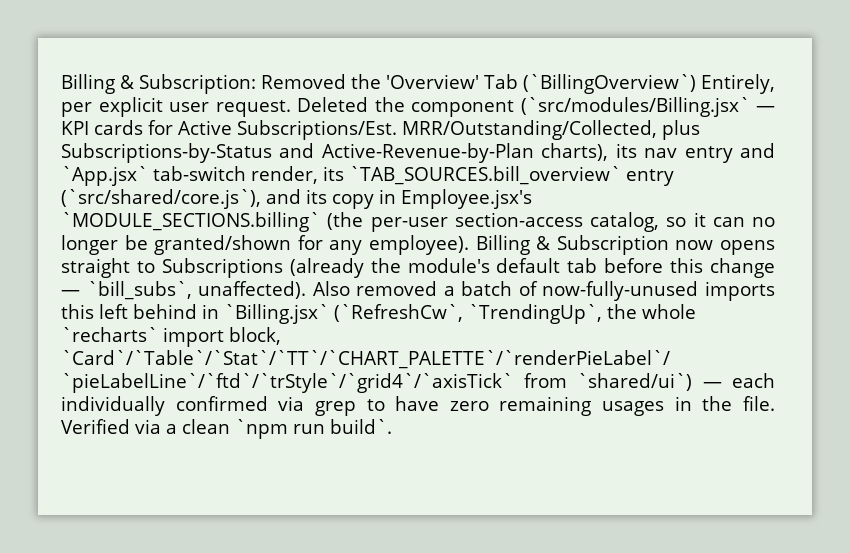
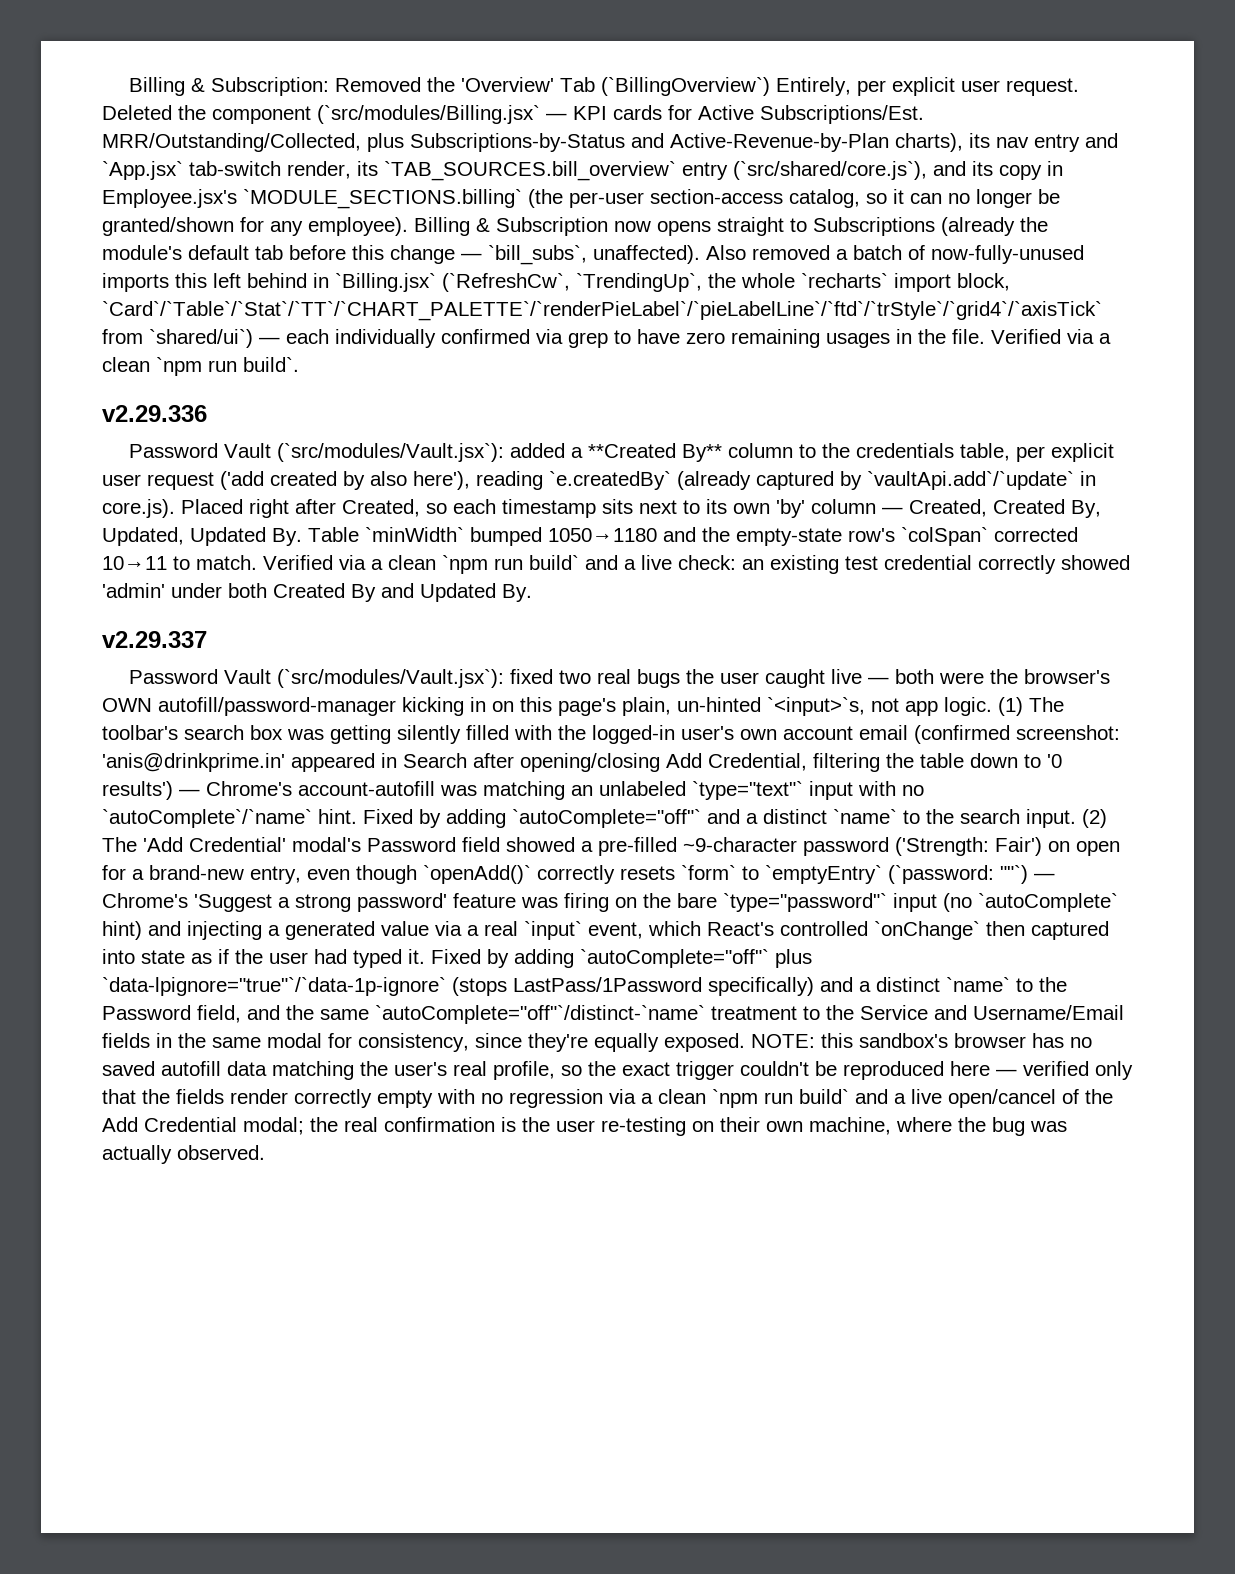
+ v2.29.336
+ Password Vault (`src/modules/Vault.jsx`): added a **Created By** column to the credentials table, per explicit user request ('add created by also here'), reading `e.createdBy` (already captured by `vaultApi.add`/`update` in core.js). Placed right after Created, so each timestamp sits next to its own 'by' column — Created, Created By, Updated, Updated By. Table `minWidth` bumped 1050→1180 and the empty-state row's `colSpan` corrected 10→11 to match. Verified via a clean `npm run build` and a live check: an existing test credential correctly showed 'admin' under both Created By and Updated By.
+ v2.29.337
+ Password Vault (`src/modules/Vault.jsx`): fixed two real bugs the user caught live — both were the browser's OWN autofill/password-manager kicking in on this page's plain, un-hinted `<input>`s, not app logic. (1) The toolbar's search box was getting silently filled with the logged-in user's own account email (confirmed screenshot: 'anis@drinkprime.in' appeared in Search after opening/closing Add Credential, filtering the table down to '0 results') — Chrome's account-autofill was matching an unlabeled `type="text"` input with no `autoComplete`/`name` hint. Fixed by adding `autoComplete="off"` and a distinct `name` to the search input. (2) The 'Add Credential' modal's Password field showed a pre-filled ~9-character password ('Strength: Fair') on open for a brand-new entry, even though `openAdd()` correctly resets `form` to `emptyEntry` (`password: ""`) — Chrome's 'Suggest a strong password' feature was firing on the bare `type="password"` input (no `autoComplete` hint) and injecting a generated value via a real `input` event, which React's controlled `onChange` then captured into state as if the user had typed it. Fixed by adding `autoComplete="off"` plus `data-lpignore="true"`/`data-1p-ignore` (stops LastPass/1Password specifically) and a distinct `name` to the Password field, and the same `autoComplete="off"`/distinct-`name` treatment to the Service and Username/Email fields in the same modal for consistency, since they're equally exposed. NOTE: this sandbox's browser has no saved autofill data matching the user's real profile, so the exact trigger couldn't be reproduced here — verified only that the fields render correctly empty with no regression via a clean `npm run build` and a live open/cancel of the Add Credential modal; the real confirmation is the user re-testing on their own machine, where the bug was actually observed.

